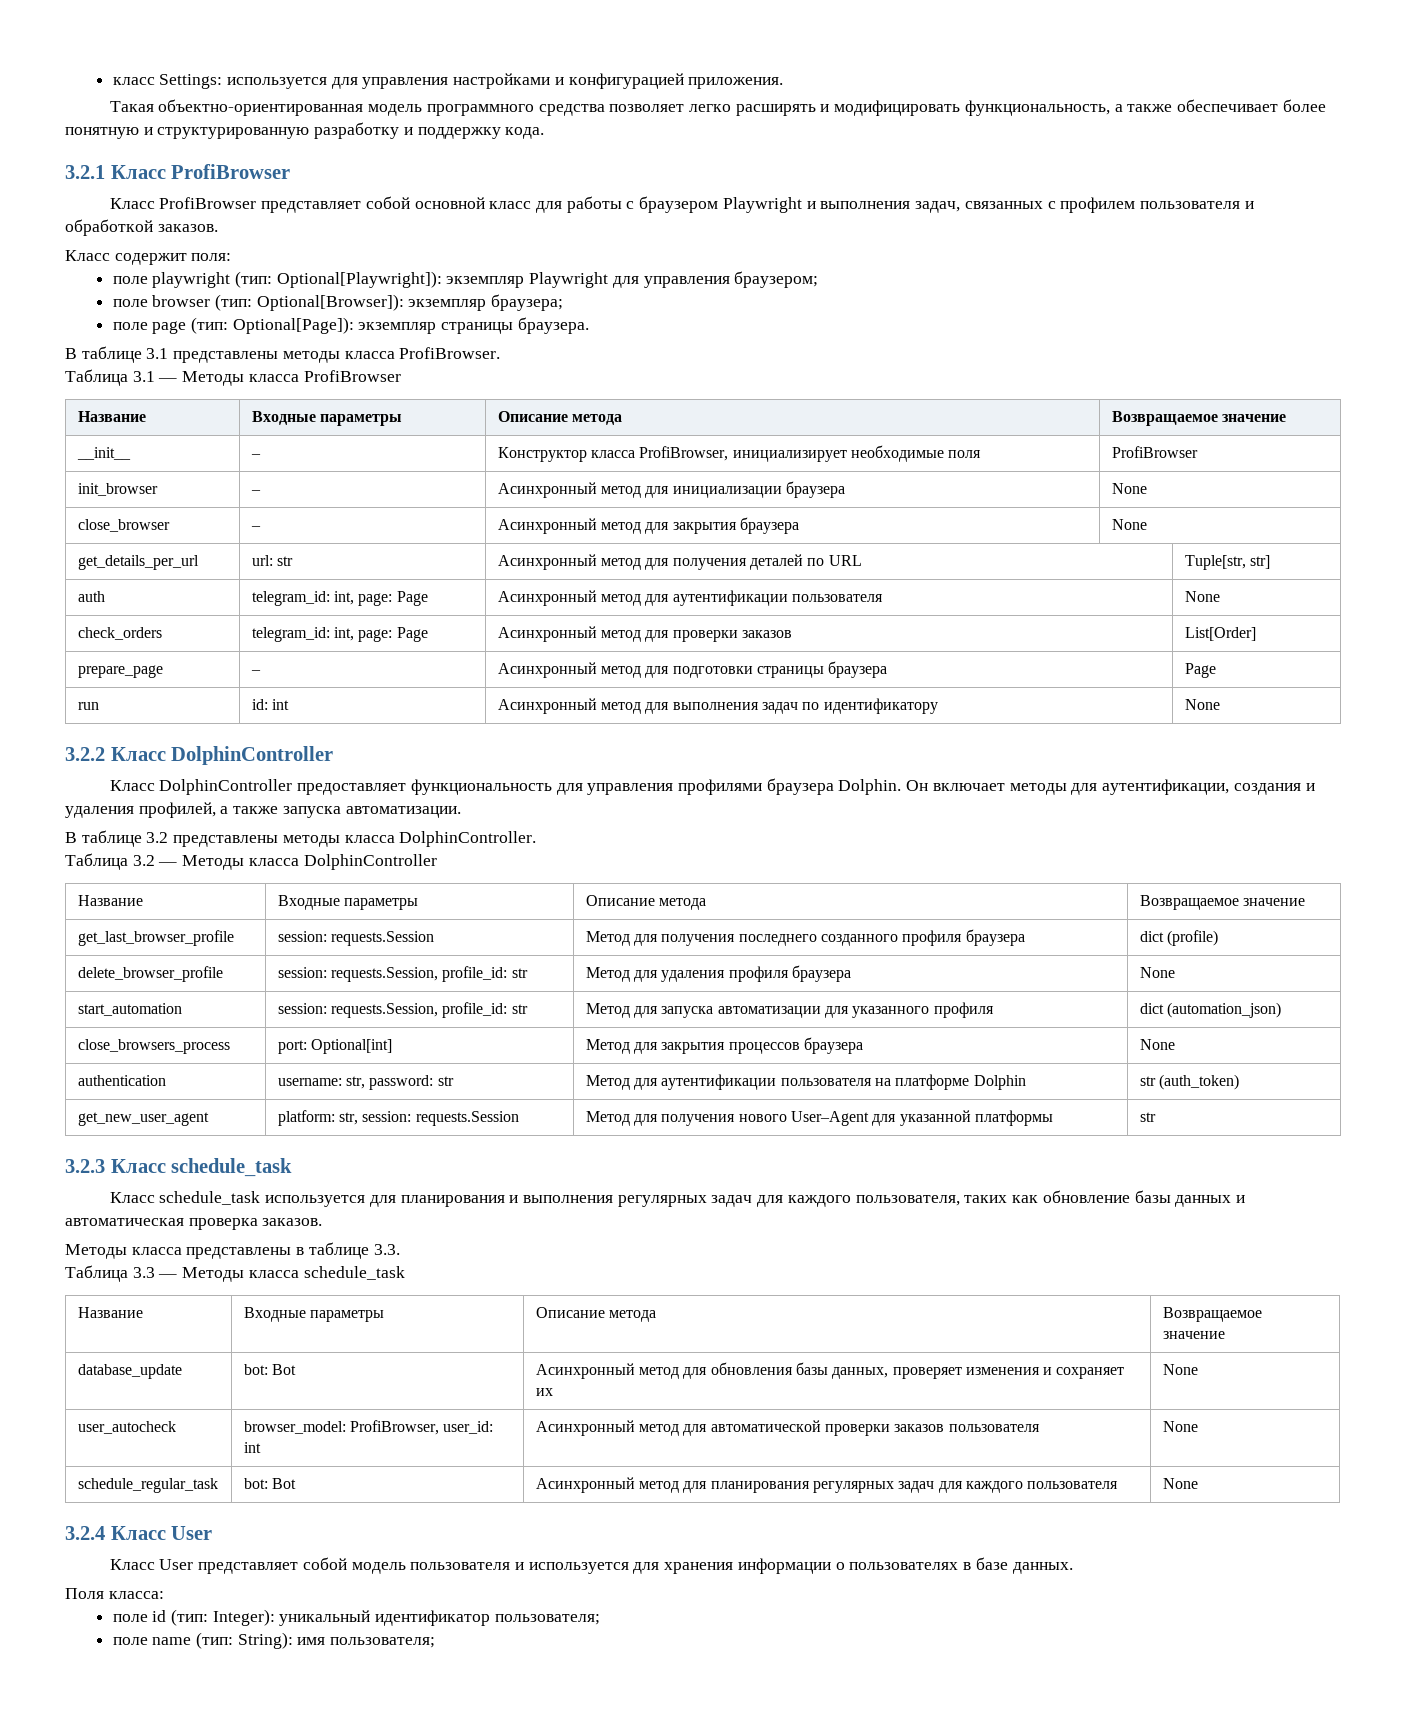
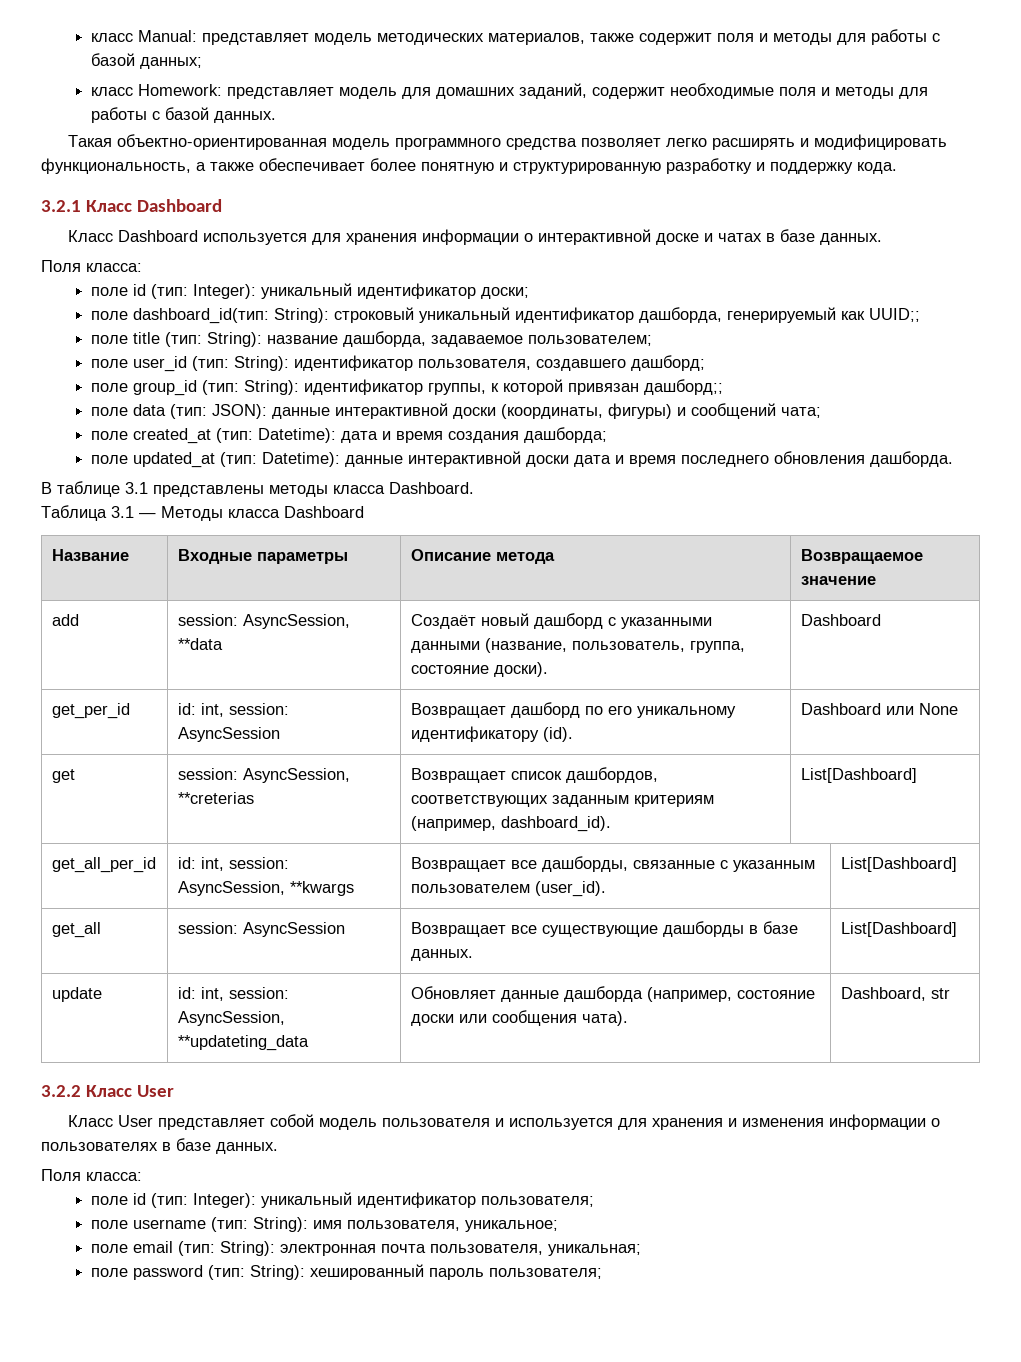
- класс Settings: используется для управления настройками и конфигурацией приложения.
+ класс Manual: представляет модель методических материалов, также содержит поля и методы для работы с базой данных;
+ класс Homework: представляет модель для домашних заданий, содержит необходимые поля и методы для работы с базой данных.
- 3.2.1 Класс ProfiBrowser
- Класс ProfiBrowser представляет собой основной класс для работы с браузером Playwright и выполнения задач, связанных с профилем пользователя и обработкой заказов.
- Класс содержит поля:
- поле playwright (тип: Optional[Playwright]): экземпляр Playwright для управления браузером;
- поле browser (тип: Optional[Browser]): экземпляр браузера;
- поле page (тип: Optional[Page]): экземпляр страницы браузера.
+ 3.2.1 Класс Dashboard
+ Класс Dashboard используется для хранения информации о интерактивной доске и чатах в базе данных.
+ Поля класса:
+ поле id (тип: Integer): уникальный идентификатор доски;
+ поле dashboard_id(тип: String): строковый уникальный идентификатор дашборда, генерируемый как UUID;;
+ поле title (тип: String): название дашборда, задаваемое пользователем;
+ поле user_id (тип: String): идентификатор пользователя, создавшего дашборд;
+ поле group_id (тип: String): идентификатор группы, к которой привязан дашборд;;
+ поле data (тип: JSON): данные интерактивной доски (координаты, фигуры) и сообщений чата;
+ поле created_at (тип: Datetime): дата и время создания дашборда;
+ поле updated_at (тип: Datetime): данные интерактивной доски дата и время последнего обновления дашборда.
- В таблице 3.1 представлены методы класса ProfiBrowser.
+ В таблице 3.1 представлены методы класса Dashboard.
- Таблица 3.1 — Методы класса ProfiBrowser
+ Таблица 3.1 — Методы класса Dashboard
  Название | Входные параметры | Описание метода | Возвращаемое значение
- __init__ | – | Конструктор класса ProfiBrowser, инициализирует необходимые поля | ProfiBrowser
- init_browser | – | Асинхронный метод для инициализации браузера | None
- close_browser | – | Асинхронный метод для закрытия браузера | None
- get_details_per_url | url: str | Асинхронный метод для получения деталей по URL | Tuple[str, str]
- auth | telegram_id: int, page: Page | Асинхронный метод для аутентификации пользователя | None
- check_orders | telegram_id: int, page: Page | Асинхронный метод для проверки заказов | List[Order]
- prepare_page | – | Асинхронный метод для подготовки страницы браузера | Page
- run | id: int | Асинхронный метод для выполнения задач по идентификатору | None
- 3.2.2 Класс DolphinController
- Класс DolphinController предоставляет функциональность для управления профилями браузера Dolphin. Он включает методы для аутентификации, создания и удаления профилей, а также запуска автоматизации.
- В таблице 3.2 представлены методы класса DolphinController.
- Таблица 3.2 — Методы класса DolphinController
- Название | Входные параметры | Описание метода | Возвращаемое значение
- get_last_browser_profile | session: requests.Session | Метод для получения последнего созданного профиля браузера | dict (profile)
- delete_browser_profile | session: requests.Session, profile_id: str | Метод для удаления профиля браузера | None
- start_automation | session: requests.Session, profile_id: str | Метод для запуска автоматизации для указанного профиля | dict (automation_json)
- close_browsers_process | port: Optional[int] | Метод для закрытия процессов браузера | None
- authentication | username: str, password: str | Метод для аутентификации пользователя на платформе Dolphin | str (auth_token)
- get_new_user_agent | platform: str, session: requests.Session | Метод для получения нового User–Agent для указанной платформы | str
- 3.2.3 Класс schedule_task
- Класс schedule_task используется для планирования и выполнения регулярных задач для каждого пользователя, таких как обновление базы данных и автоматическая проверка заказов.
- Методы класса представлены в таблице 3.3.
- Таблица 3.3 — Методы класса schedule_task
- Название | Входные параметры | Описание метода | Возвращаемое значение
- database_update | bot: Bot | Асинхронный метод для обновления базы данных, проверяет изменения и сохраняет их | None
- user_autocheck | browser_model: ProfiBrowser, user_id: int | Асинхронный метод для автоматической проверки заказов пользователя | None
- schedule_regular_task | bot: Bot | Асинхронный метод для планирования регулярных задач для каждого пользователя | None
- 3.2.4 Класс User
+ add | session: AsyncSession, **data | Создаёт новый дашборд с указанными данными (название, пользователь, группа, состояние доски). | Dashboard
+ get_per_id | id: int, session: AsyncSession | Возвращает дашборд по его уникальному идентификатору (id). | Dashboard или None
+ get | session: AsyncSession, **creterias | Возвращает список дашбордов, соответствующих заданным критериям (например, dashboard_id). | List[Dashboard]
+ get_all_per_id | id: int, session: AsyncSession, **kwargs | Возвращает все дашборды, связанные с указанным пользователем (user_id). | List[Dashboard]
+ get_all | session: AsyncSession | Возвращает все существующие дашборды в базе данных. | List[Dashboard]
+ update | id: int, session: AsyncSession, **updateting_data | Обновляет данные дашборда (например, состояние доски или сообщения чата). | Dashboard, str
+ 3.2.2 Класс User
- Класс User представляет собой модель пользователя и используется для хранения информации о пользователях в базе данных.
+ Класс User представляет собой модель пользователя и используется для хранения и изменения информации о пользователях в базе данных.
- поле name (тип: String): имя пользователя;
+ поле username (тип: String): имя пользователя, уникальное;
+ поле email (тип: String): электронная почта пользователя, уникальная;
+ поле password (тип: String): хешированный пароль пользователя;

